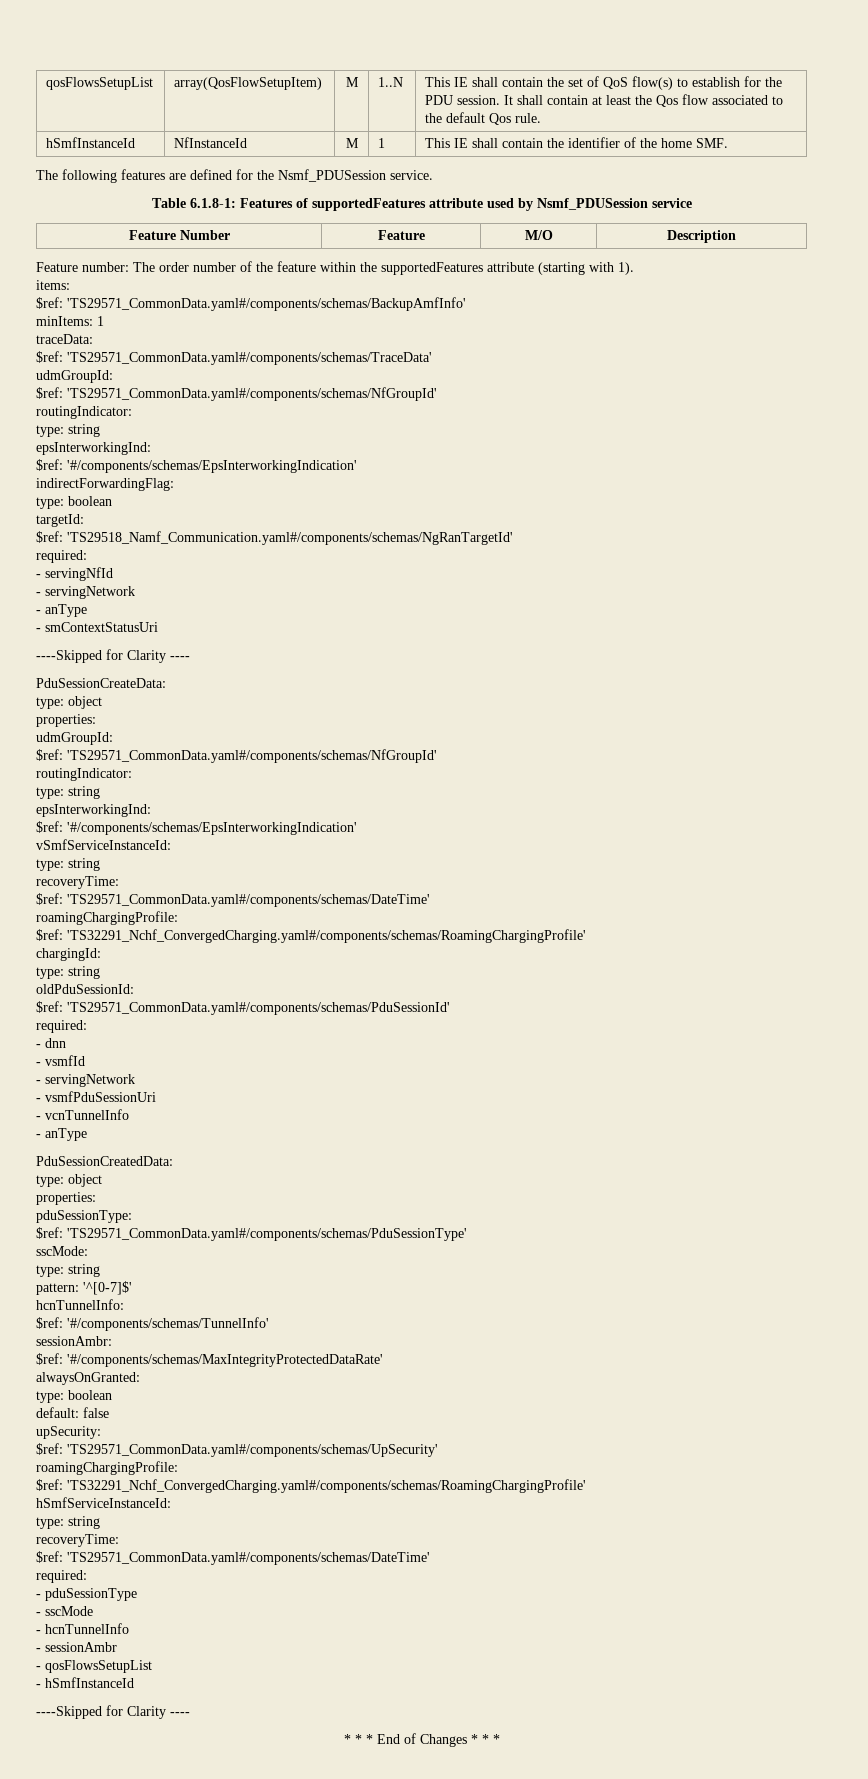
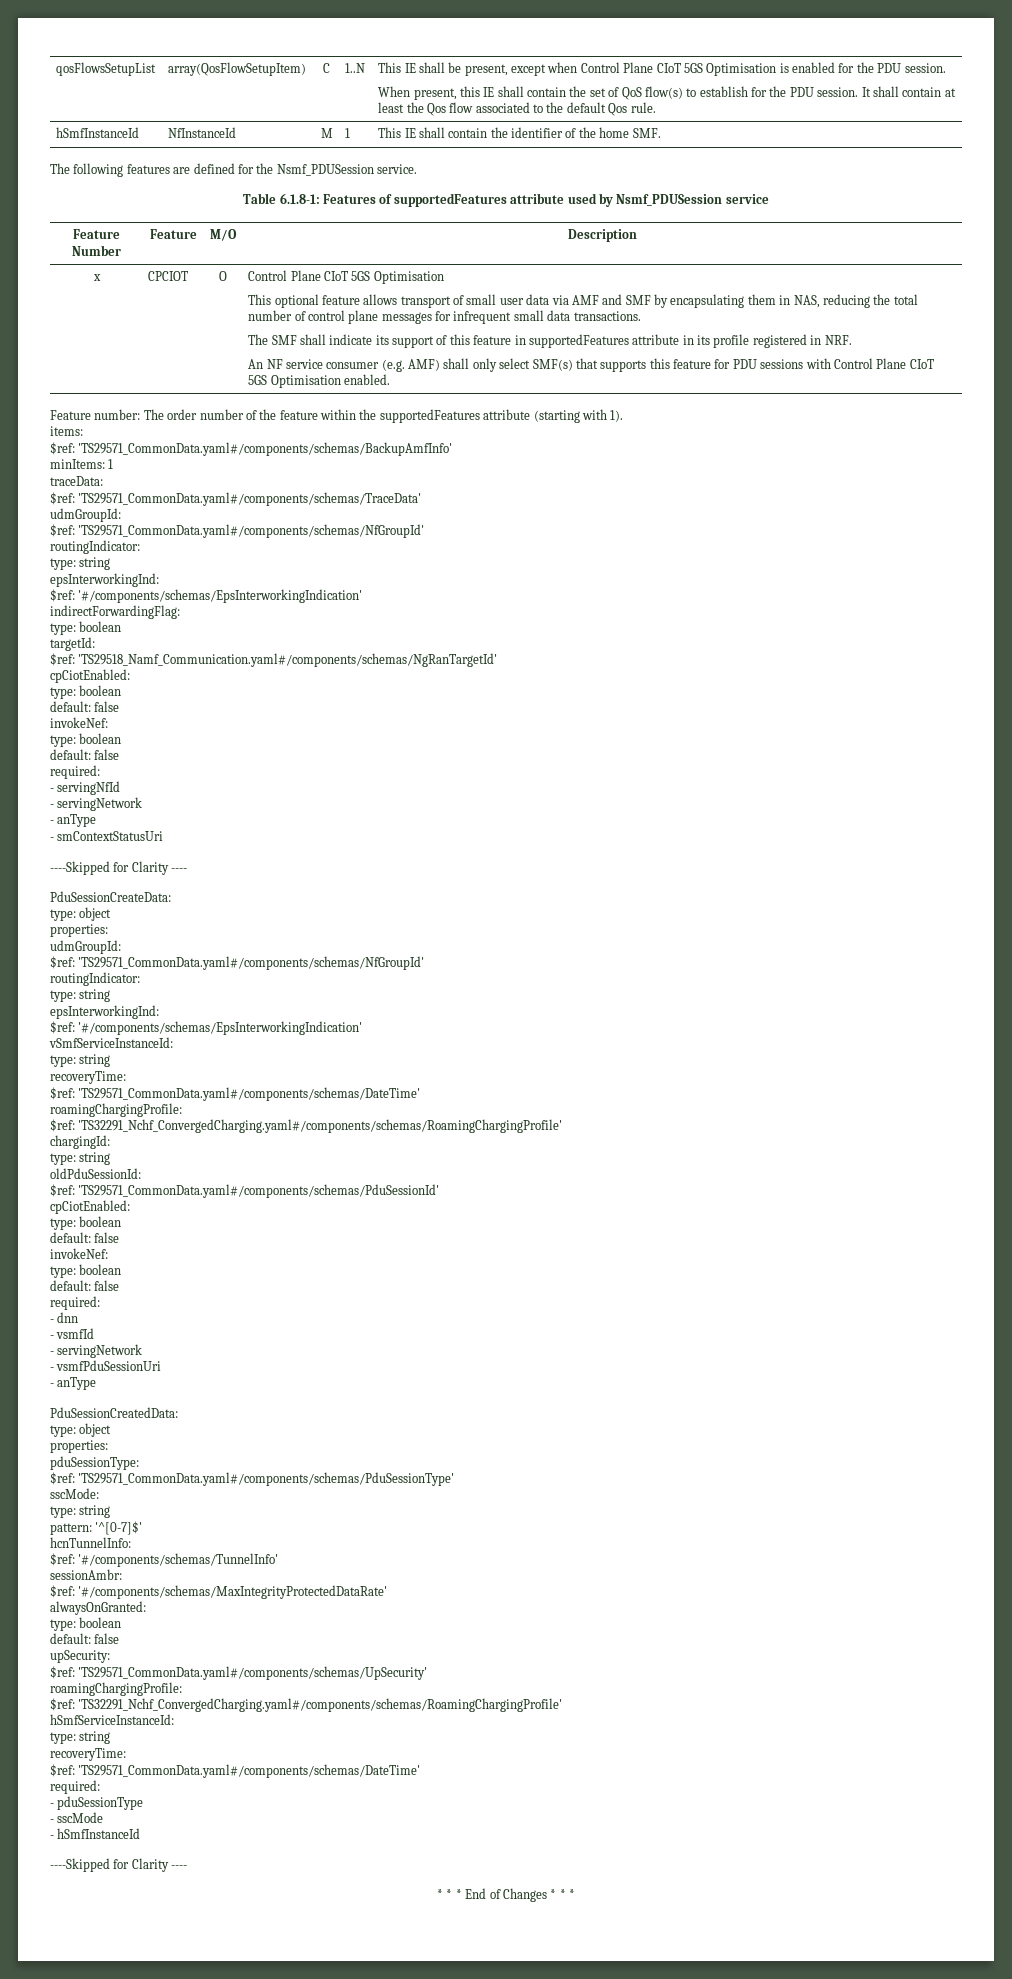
- array(QosFlowSetupItem) | M
+ array(QosFlowSetupItem) | C
- This IE shall contain the set of QoS flow(s) to establish for the PDU session.
+ This IE shall be present, except when Control Plane CIoT 5GS Optimisation is enabled for the PDU session.
+ When present, this IE shall contain the set of QoS flow(s) to establish for the PDU session.
+ x | CPCIOT | O | Control Plane CIoT 5GS Optimisation
+ This optional feature allows transport of small user data via AMF and SMF by encapsulating them in NAS, reducing the total number of control plane messages for infrequent small data transactions.
+ The SMF shall indicate its support of this feature in supportedFeatures attribute in its profile registered in NRF.
+ An NF service consumer (e.g. AMF) shall only select SMF(s) that supports this feature for PDU sessions with Control Plane CIoT 5GS Optimisation enabled.
  $ref: 'TS29518_Namf_Communication.yaml#/components/schemas/NgRanTargetId'
+ cpCiotEnabled:
+ type: boolean
+ default: false
+ invokeNef:
+ type: boolean
+ default: false
  $ref: 'TS29571_CommonData.yaml#/components/schemas/PduSessionId'
+ cpCiotEnabled:
+ type: boolean
+ default: false
+ invokeNef:
+ type: boolean
+ default: false
- - vcnTunnelInfo
- - hcnTunnelInfo
- - sessionAmbr
- - qosFlowsSetupList

